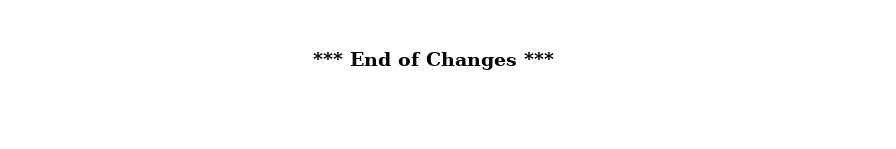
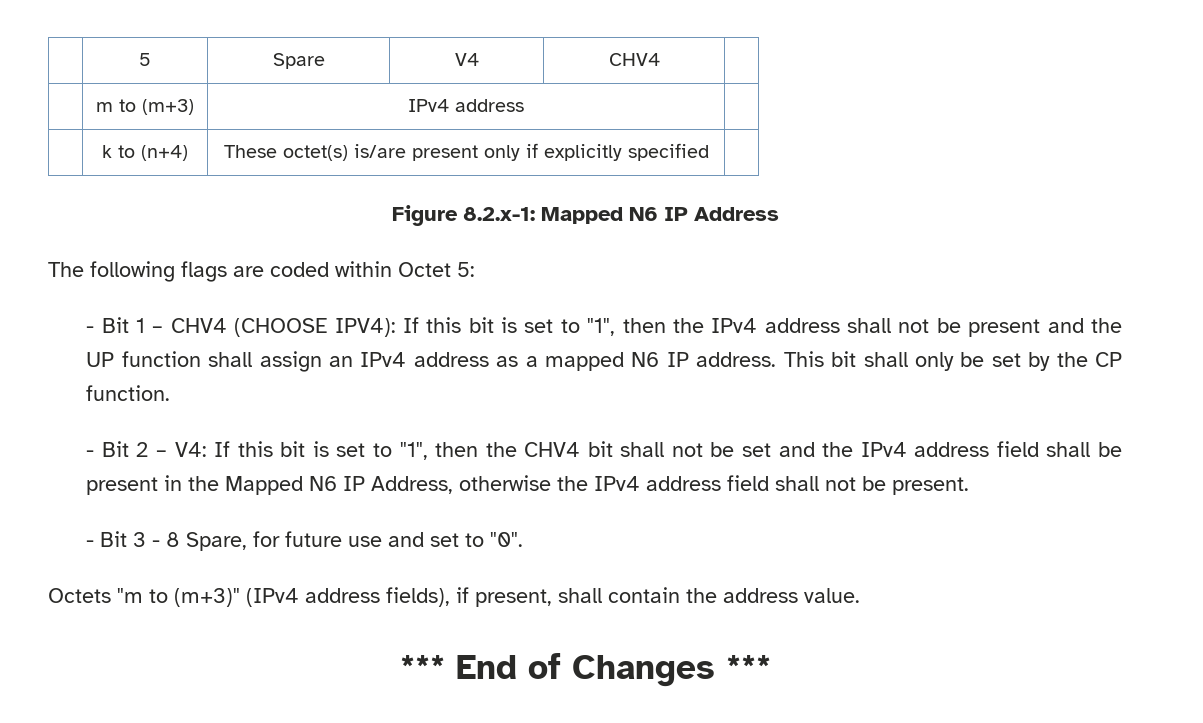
+ | 5 | Spare | V4 | CHV4 |
+ | m to (m+3) | IPv4 address |
+ | k to (n+4) | These octet(s) is/are present only if explicitly specified |
+ Figure 8.2.x-1: Mapped N6 IP Address
+ The following flags are coded within Octet 5:
+ - Bit 1 – CHV4 (CHOOSE IPV4): If this bit is set to "1", then the IPv4 address shall not be present and the UP function shall assign an IPv4 address as a mapped N6 IP address. This bit shall only be set by the CP function.
+ - Bit 2 – V4: If this bit is set to "1", then the CHV4 bit shall not be set and the IPv4 address field shall be present in the Mapped N6 IP Address, otherwise the IPv4 address field shall not be present.
+ - Bit 3 - 8 Spare, for future use and set to "0".
+ Octets "m to (m+3)" (IPv4 address fields), if present, shall contain the address value.

